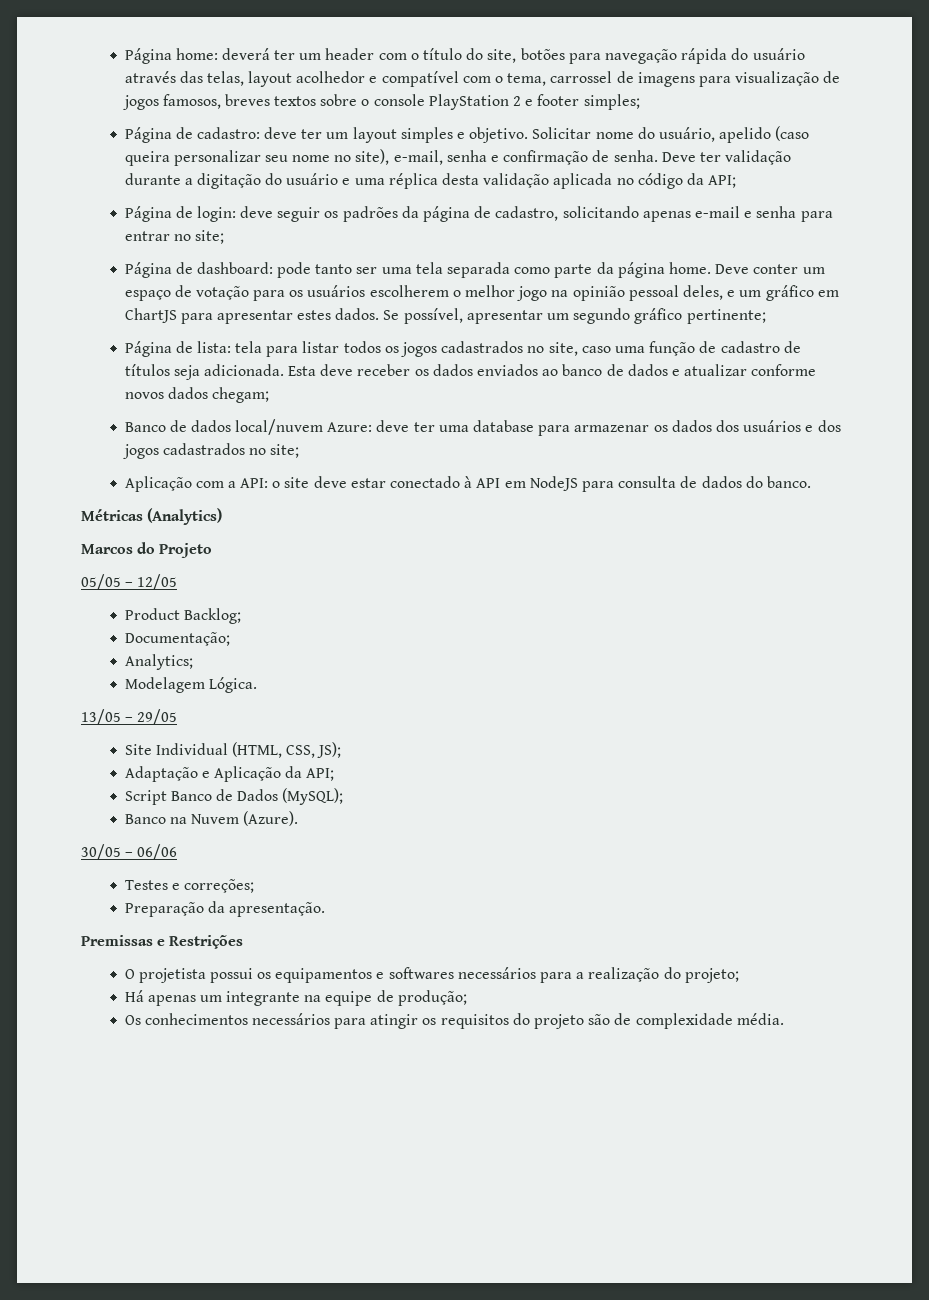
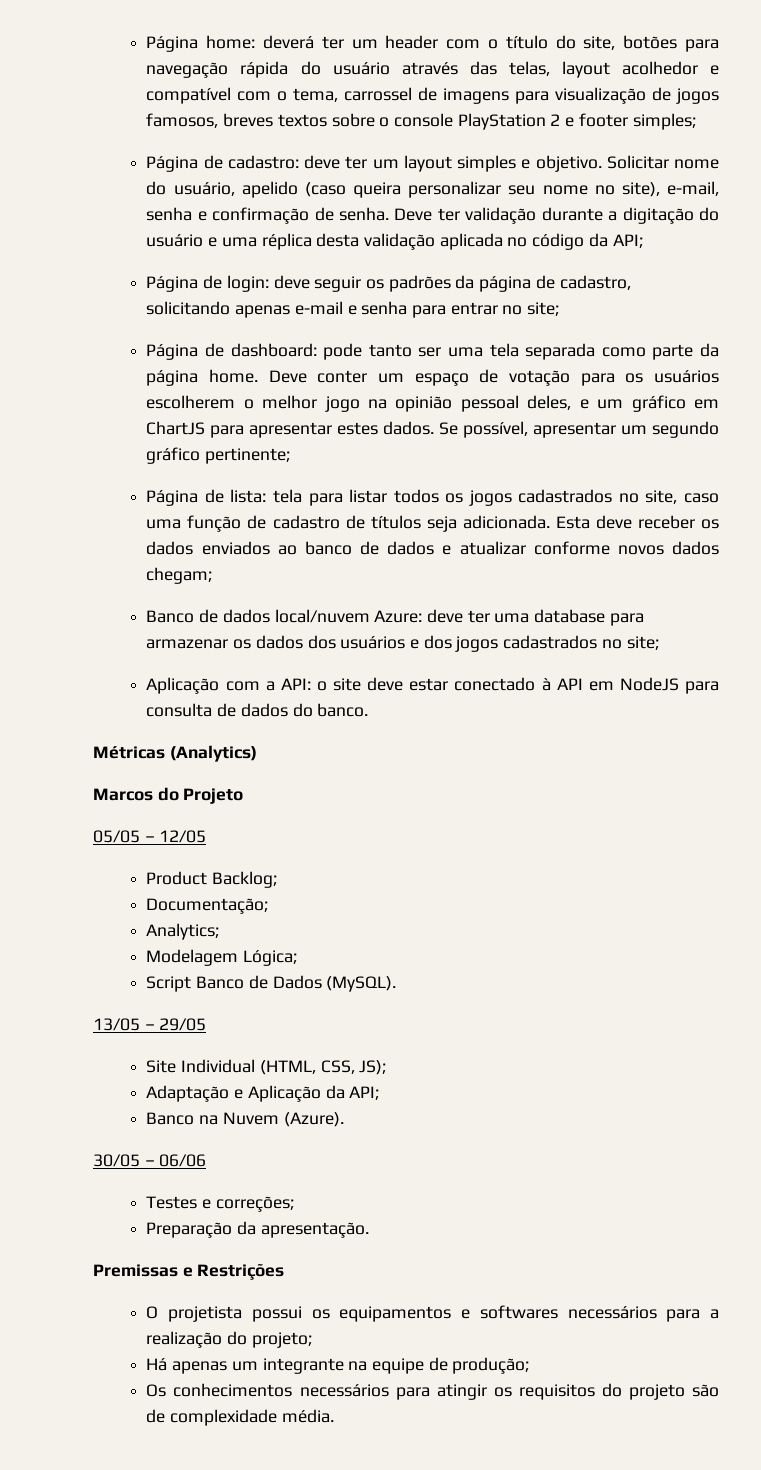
- Modelagem Lógica.
+ Modelagem Lógica;
+ Script Banco de Dados (MySQL).
- Script Banco de Dados (MySQL);

